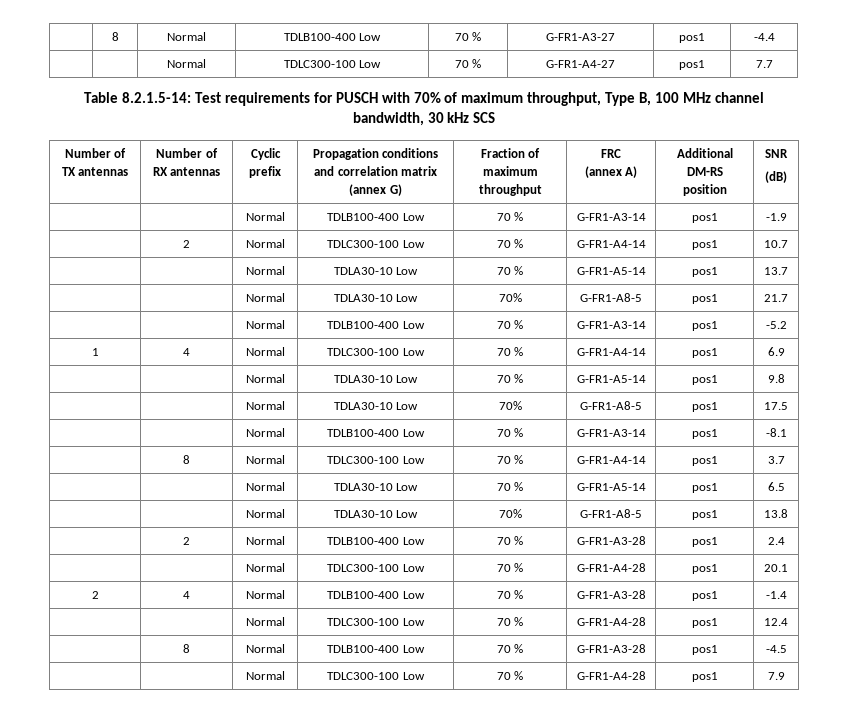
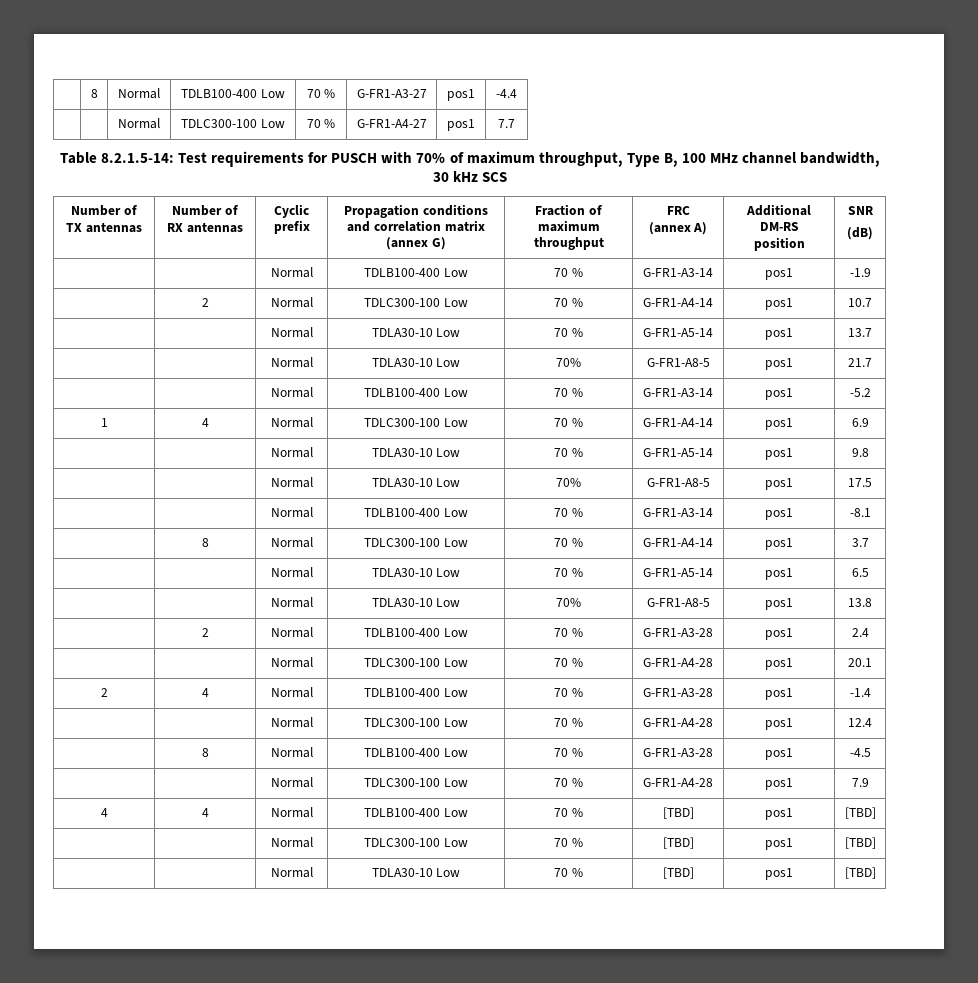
+ 4 | 4 | Normal | TDLB100-400 Low | 70 % | [TBD] | pos1 | [TBD]
+ | | Normal | TDLC300-100 Low | 70 % | [TBD] | pos1 | [TBD]
+ | | Normal | TDLA30-10 Low | 70 % | [TBD] | pos1 | [TBD]

